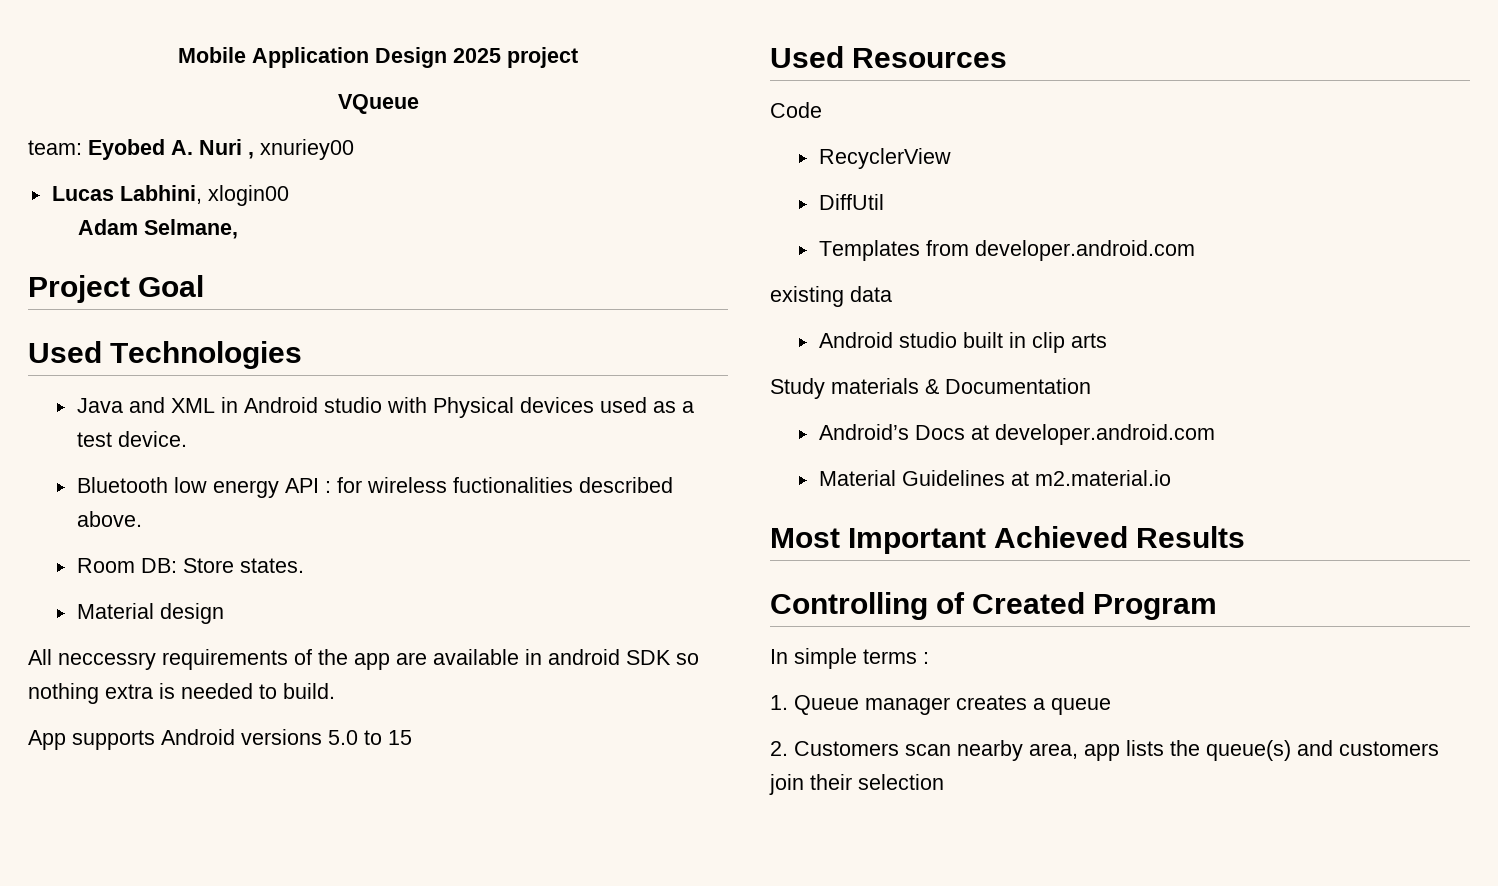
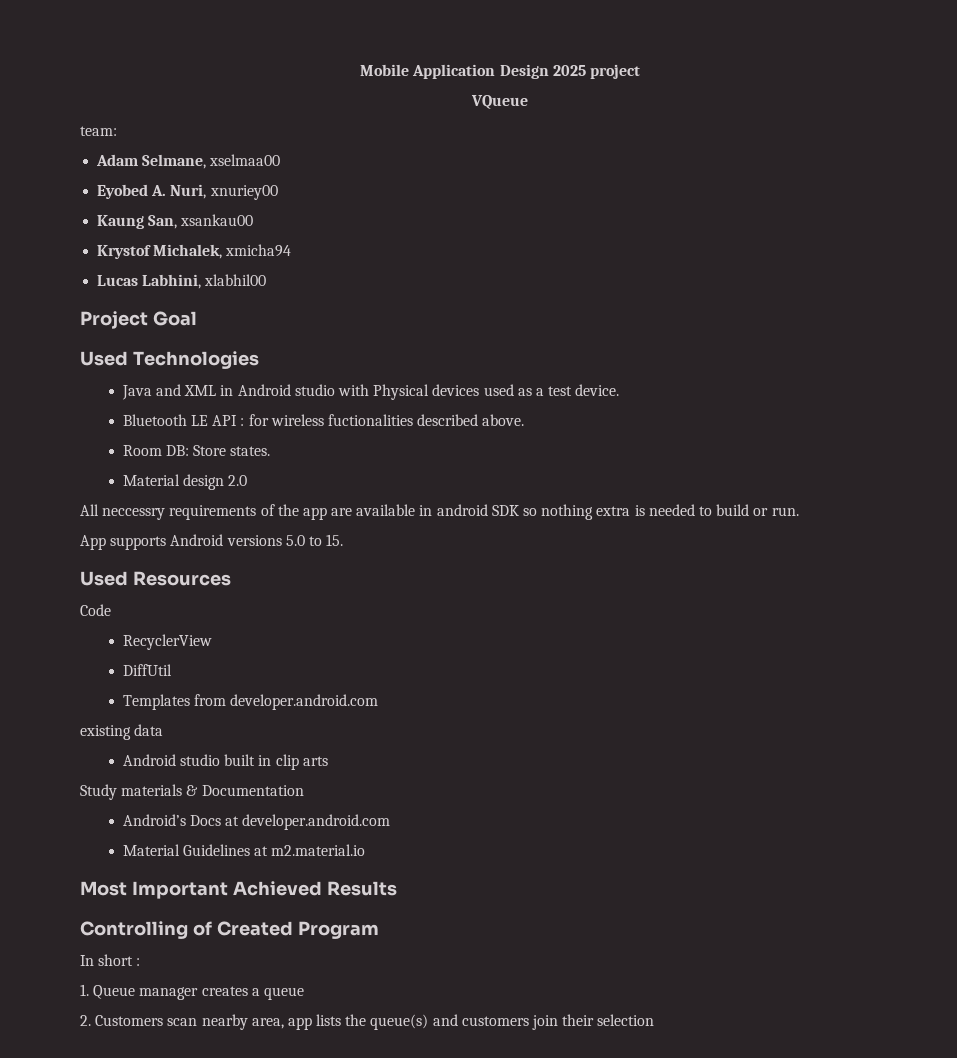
- team: Eyobed A. Nuri , xnuriey00
+ team:
+ Adam Selmane, xselmaa00
+ Eyobed A. Nuri, xnuriey00
+ Kaung San, xsankau00
+ Krystof Michalek, xmicha94
- Lucas Labhini, xlogin00
- Adam Selmane,
+ Lucas Labhini, xlabhil00
- Bluetooth low energy API : for wireless fuctionalities described above.
+ Bluetooth LE API : for wireless fuctionalities described above.
- Material design
+ Material design 2.0
- All neccessry requirements of the app are available in android SDK so nothing extra is needed to build.
+ All neccessry requirements of the app are available in android SDK so nothing extra is needed to build or run.
- App supports Android versions 5.0 to 15
+ App supports Android versions 5.0 to 15.
- In simple terms :
+ In short :

